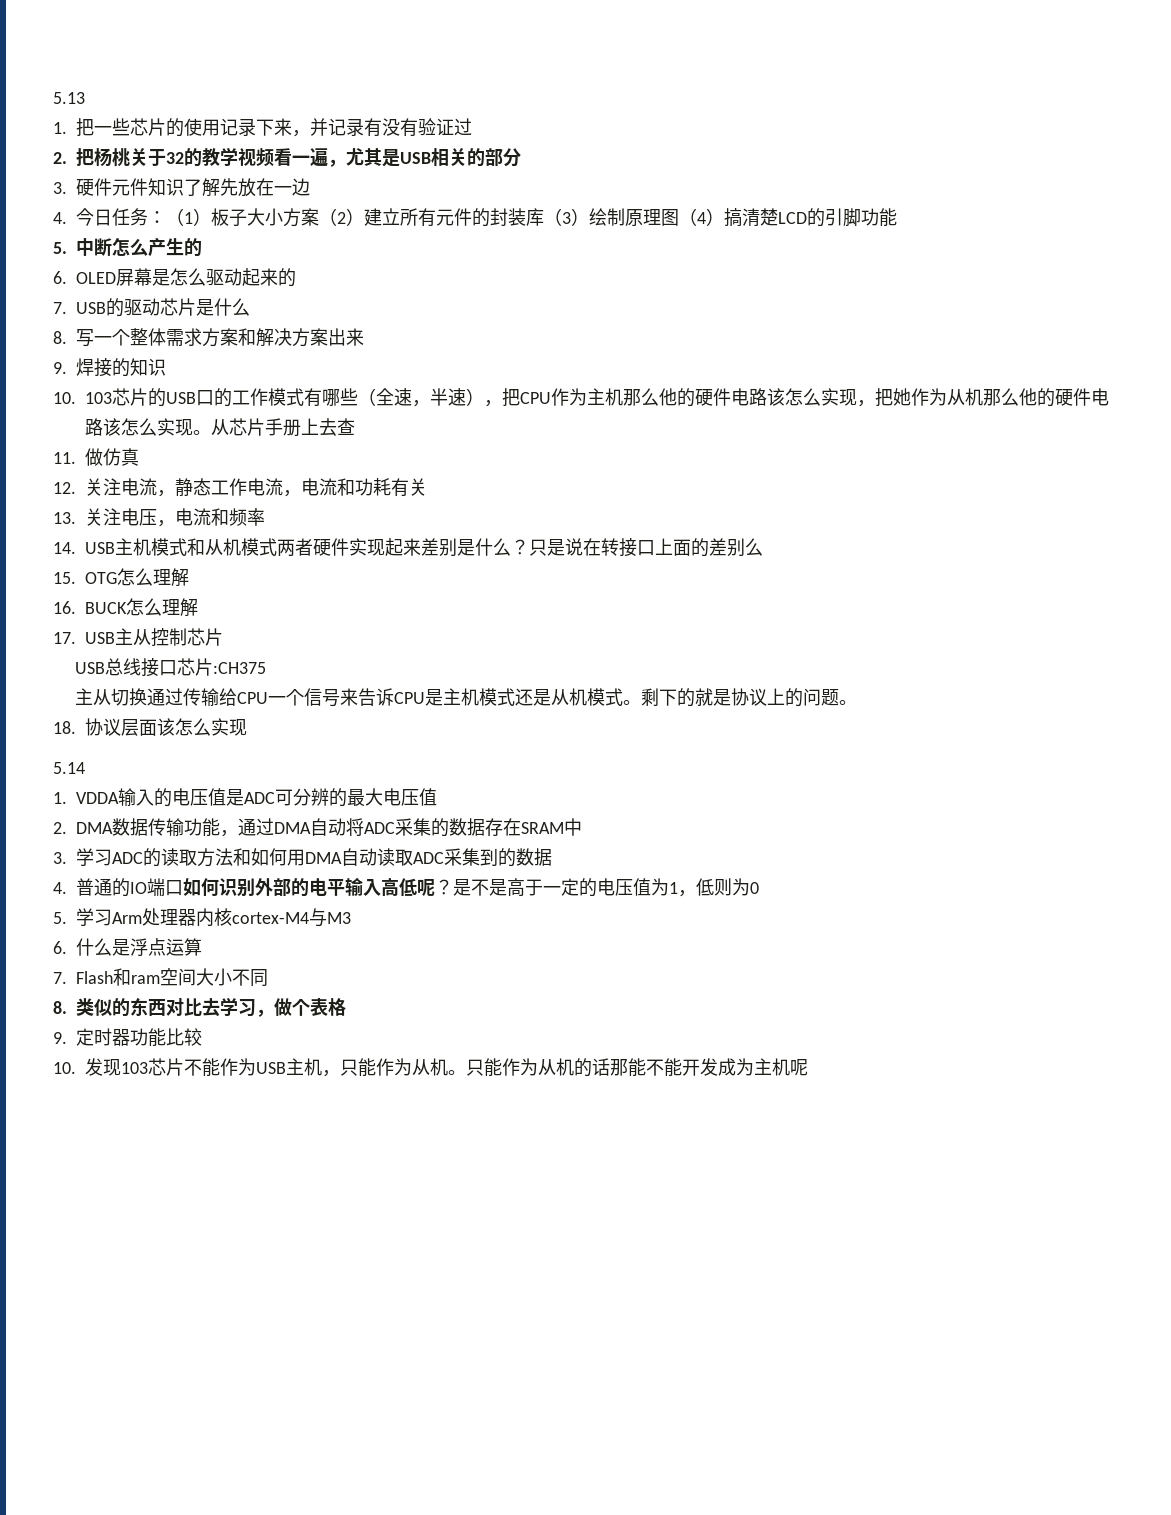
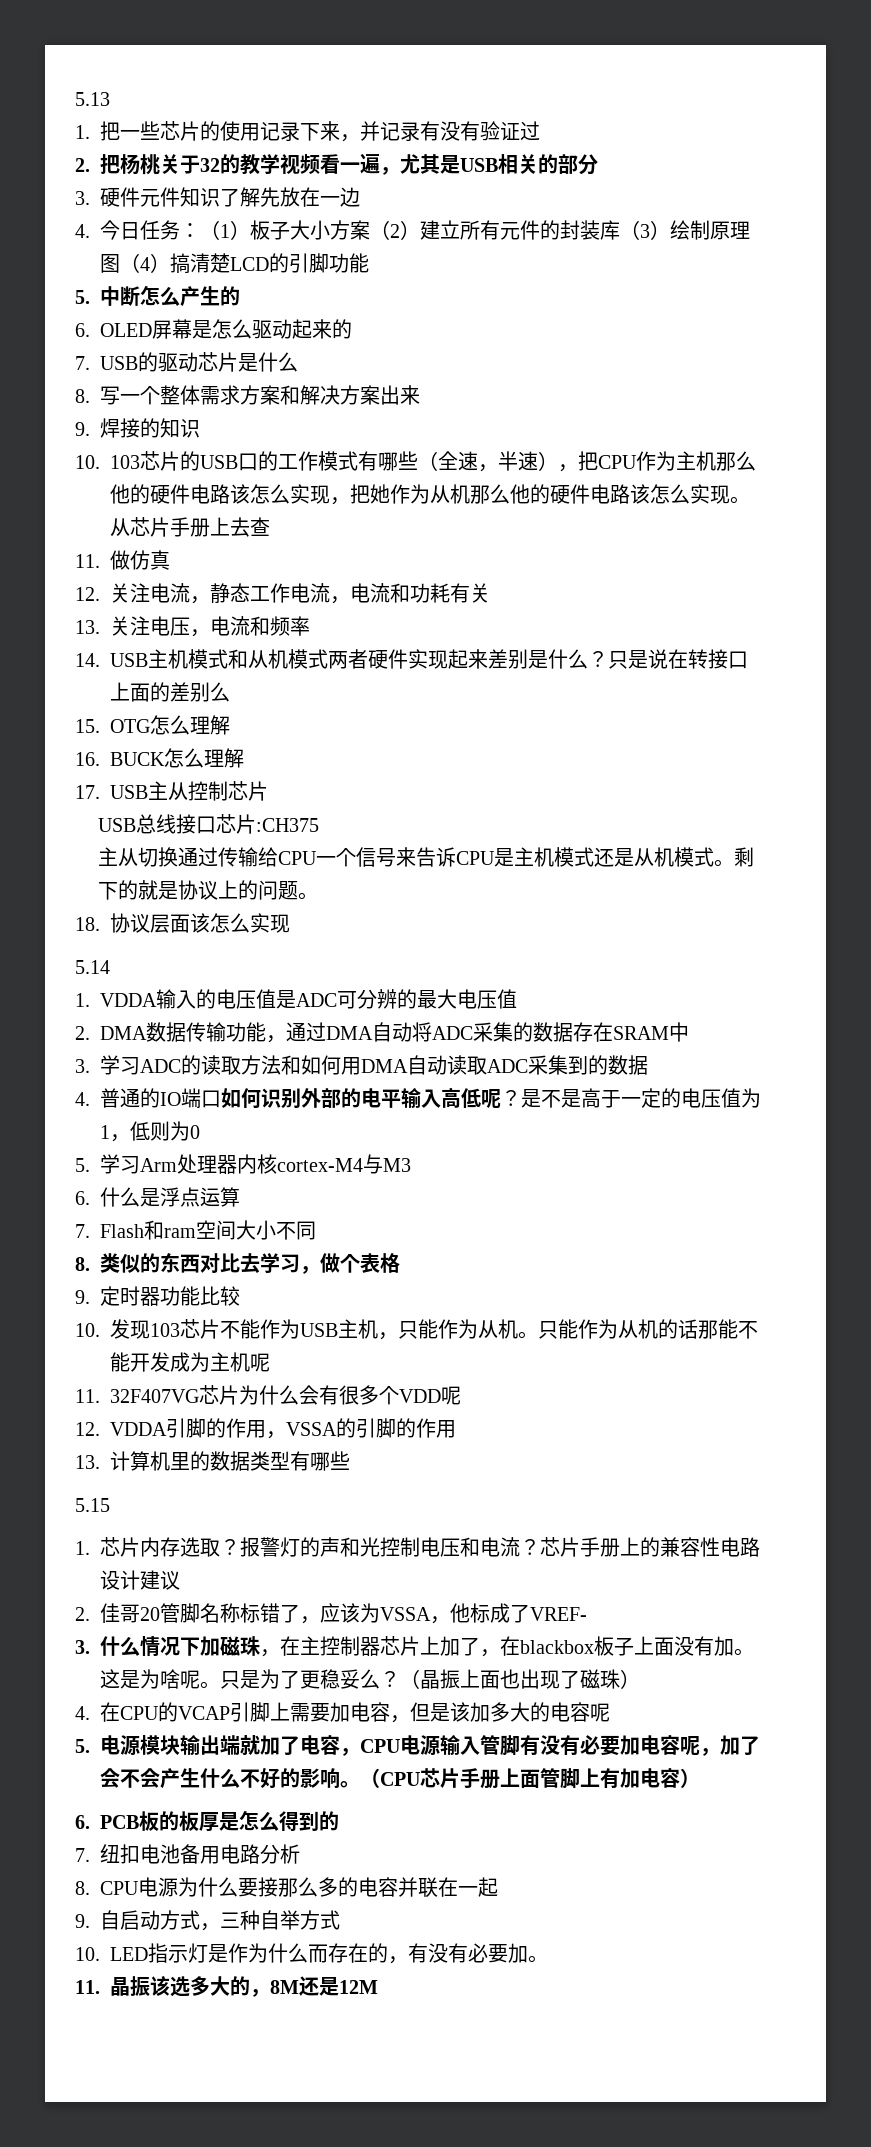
+ 11. 32F407VG芯片为什么会有很多个VDD呢
+ 12. VDDA引脚的作用，VSSA的引脚的作用
+ 13.计算机里的数据类型有哪些
+ 5.15
+ 1.芯片内存选取？报警灯的声和光控制电压和电流？芯片手册上的兼容性电路设计建议
+ 2.佳哥20管脚名称标错了，应该为VSSA，他标成了VREF-
+ 3.什么情况下加磁珠，在主控制器芯片上加了，在blackbox板子上面没有加。这是为啥呢。只是为了更稳妥么？（晶振上面也出现了磁珠）
+ 4.在CPU的VCAP引脚上需要加电容，但是该加多大的电容呢
+ 5.电源模块输出端就加了电容，CPU电源输入管脚有没有必要加电容呢，加了会不会产生什么不好的影响。（CPU芯片手册上面管脚上有加电容）
+ 6. PCB板的板厚是怎么得到的
+ 7.纽扣电池备用电路分析
+ 8. CPU电源为什么要接那么多的电容并联在一起
+ 9.自启动方式，三种自举方式
+ 10. LED指示灯是作为什么而存在的，有没有必要加。
+ 11.晶振该选多大的，8M还是12M

